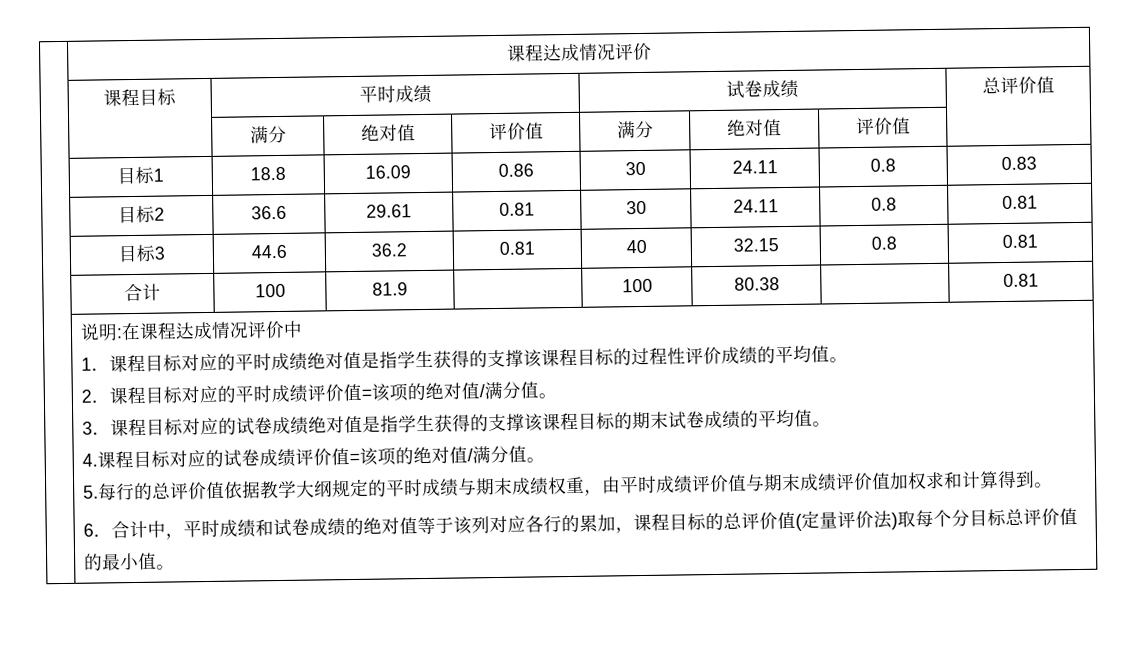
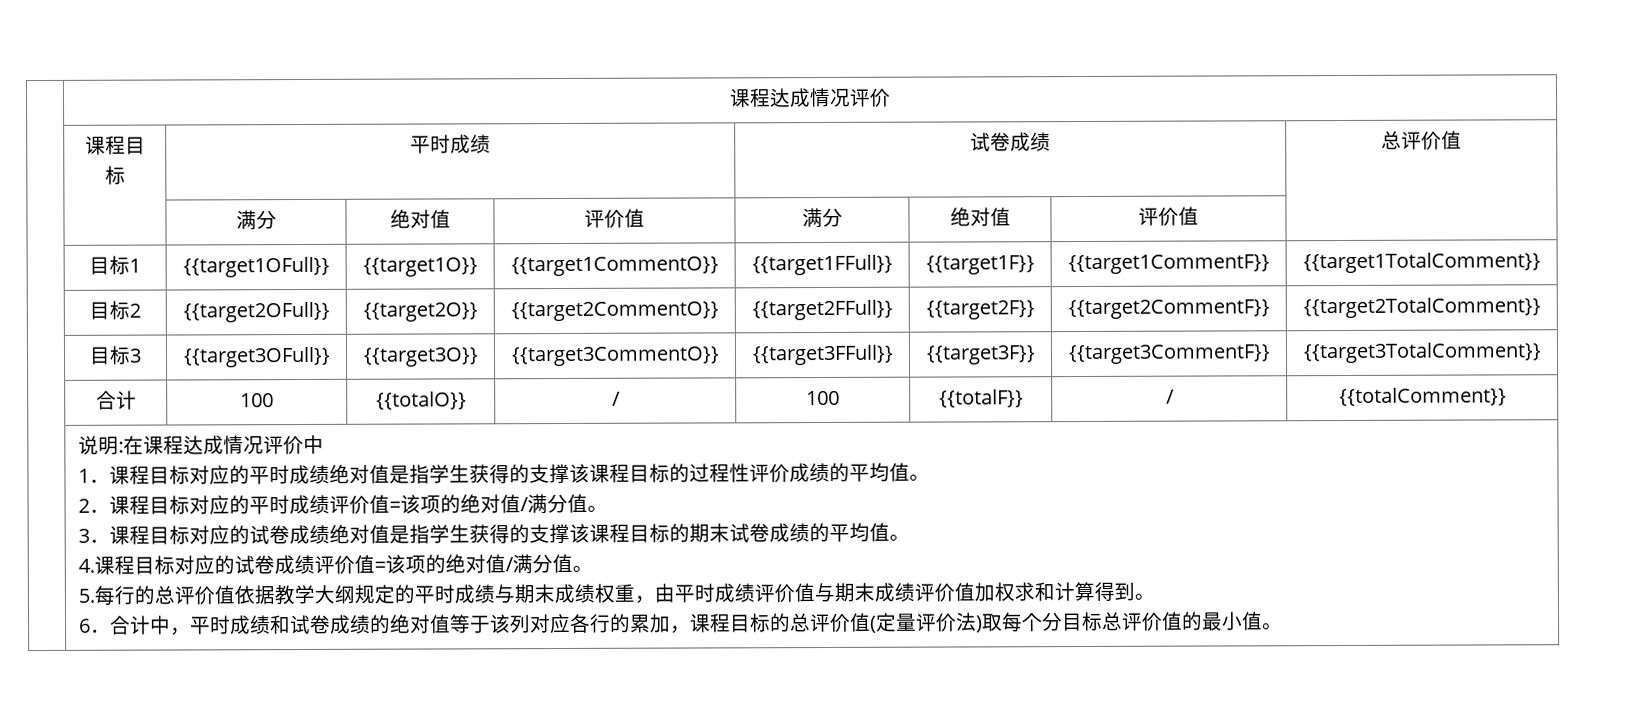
- | 目标1 | 18.8 | 16.09 | 0.86 | 30 | 24.11 | 0.8 | 0.83
- | 目标2 | 36.6 | 29.61 | 0.81 | 30 | 24.11 | 0.8 | 0.81
- | 目标3 | 44.6 | 36.2 | 0.81 | 40 | 32.15 | 0.8 | 0.81
+ | 目标1 | {{target1OFull}} | {{target1O}} | {{target1CommentO}} | {{target1FFull}} | {{target1F}} | {{target1CommentF}} | {{target1TotalComment}}
+ | 目标2 | {{target2OFull}} | {{target2O}} | {{target2CommentO}} | {{target2FFull}} | {{target2F}} | {{target2CommentF}} | {{target2TotalComment}}
+ | 目标3 | {{target3OFull}} | {{target3O}} | {{target3CommentO}} | {{target3FFull}} | {{target3F}} | {{target3CommentF}} | {{target3TotalComment}}
- | 合计 | 100 | 81.9 | | 100 | 80.38 | | 0.81
+ | 合计 | 100 | {{totalO}} | / | 100 | {{totalF}} | / | {{totalComment}}

